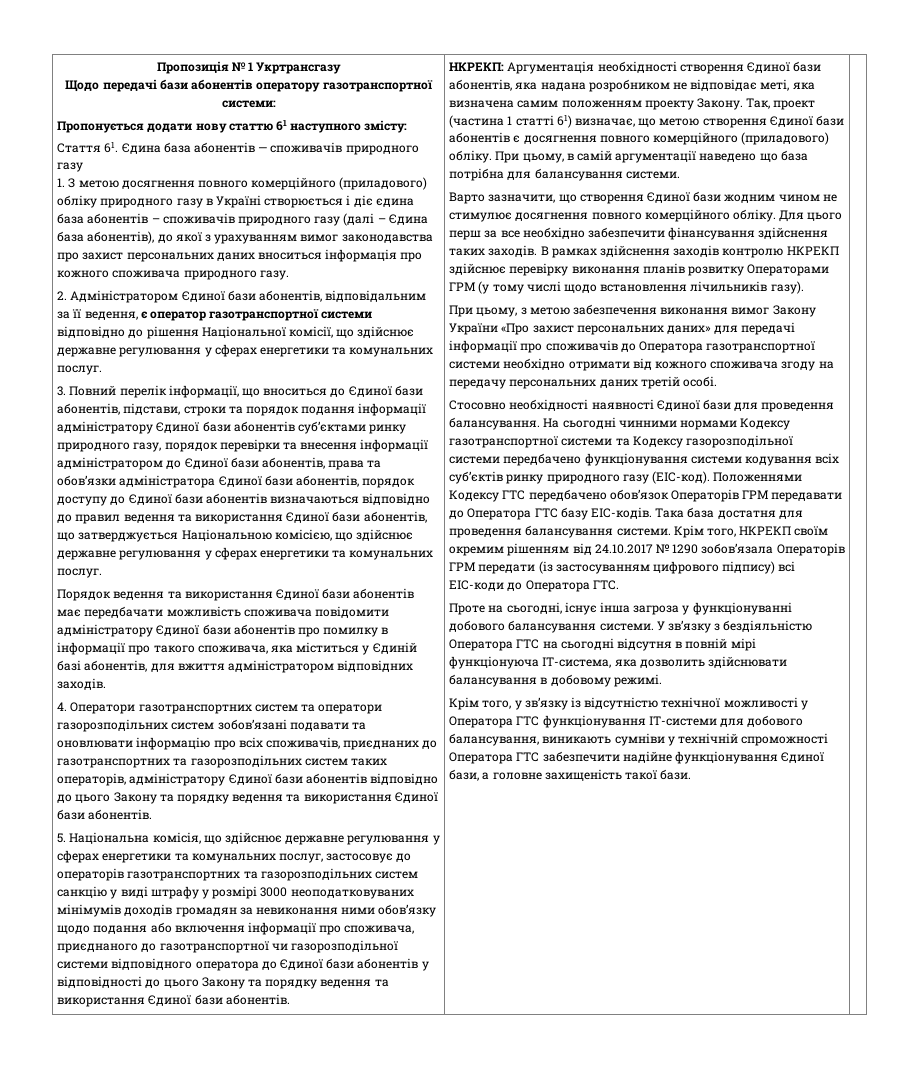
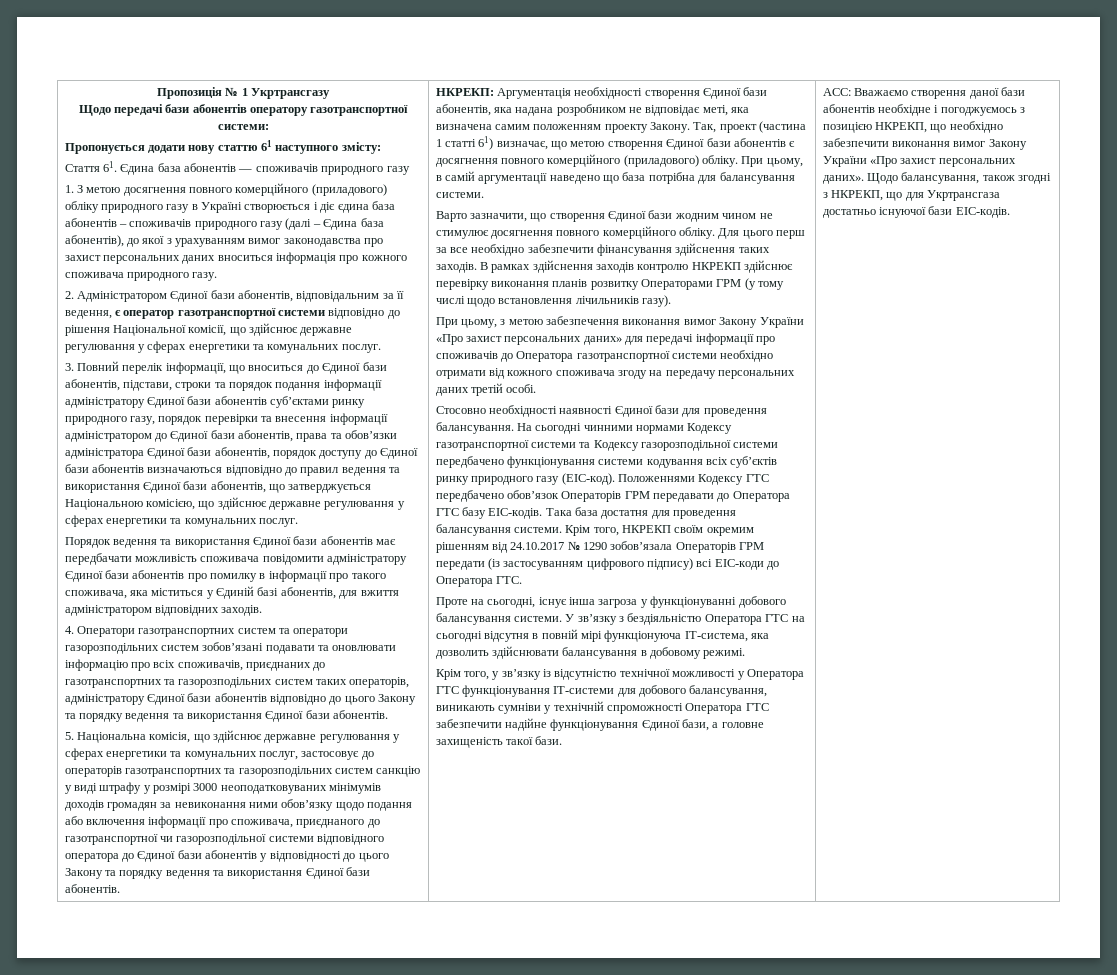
+ АСС: Вважаємо створення даної бази абонентів необхідне і погоджуємось з позицією НКРЕКП, що необхідно забезпечити виконання вимог Закону України «Про захист персональних даних». Щодо балансування, також згодні з НКРЕКП, що для Укртрансгаза достатньо існуючої бази EIC-кодів.

